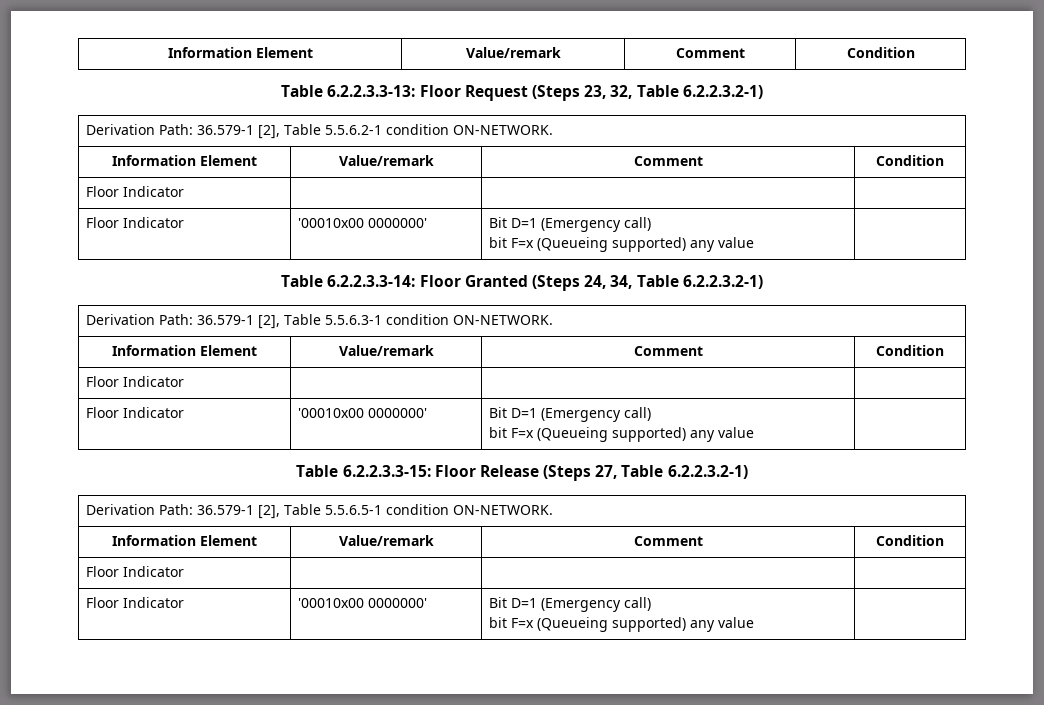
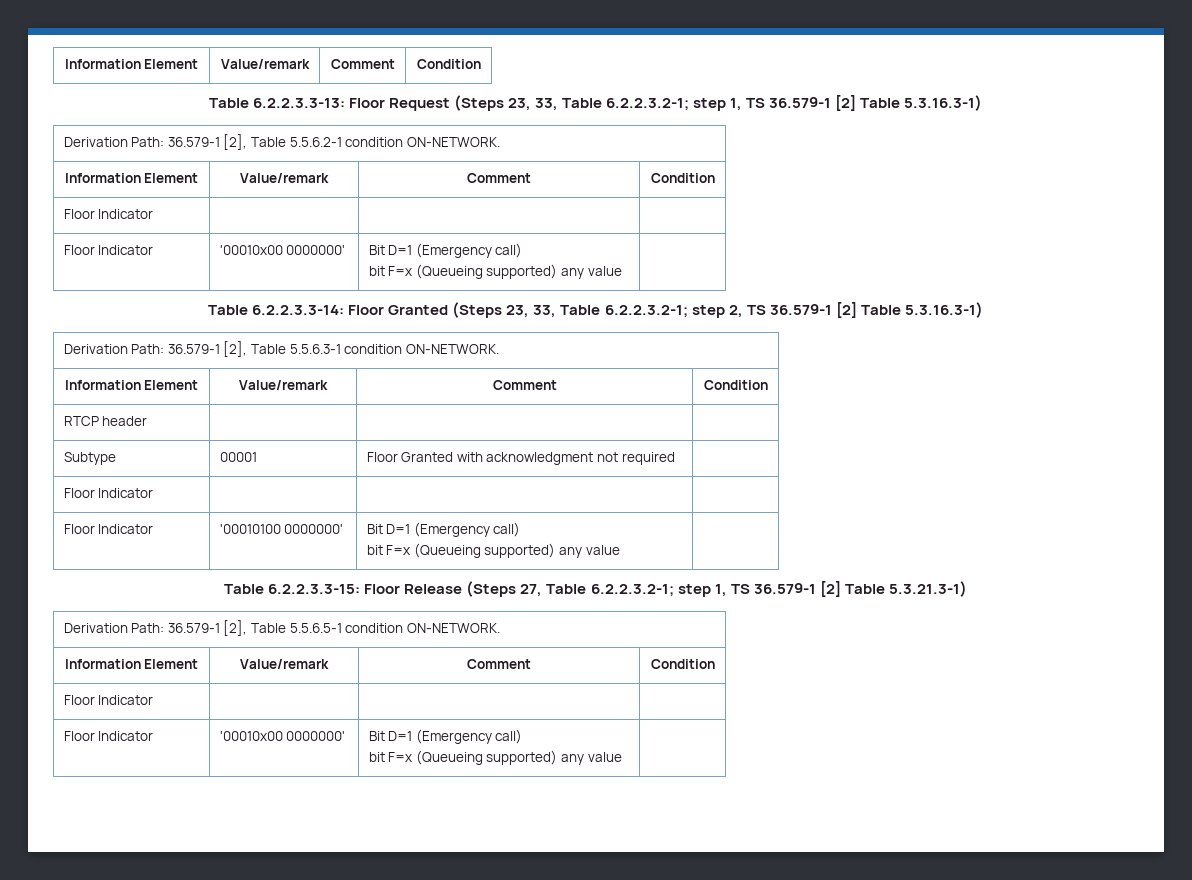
- Table 6.2.2.3.3-13: Floor Request (Steps 23, 32, Table 6.2.2.3.2-1)
+ Table 6.2.2.3.3-13: Floor Request (Steps 23, 33, Table 6.2.2.3.2-1; step 1, TS 36.579-1 [2] Table 5.3.16.3-1)
- Table 6.2.2.3.3-14: Floor Granted (Steps 24, 34, Table 6.2.2.3.2-1)
+ Table 6.2.2.3.3-14: Floor Granted (Steps 23, 33, Table 6.2.2.3.2-1; step 2, TS 36.579-1 [2] Table 5.3.16.3-1)
  Derivation Path: 36.579-1 [2], Table 5.5.6.3-1 condition ON-NETWORK.
  Information Element | Value/remark | Comment | Condition
+ RTCP header | | |
+ Subtype | 00001 | Floor Granted with acknowledgment not required |
  Floor Indicator | | |
- Floor Indicator | '00010x00 0000000' | Bit D=1 (Emergency call)
+ Floor Indicator | '00010100 0000000' | Bit D=1 (Emergency call)
- Table 6.2.2.3.3-15: Floor Release (Steps 27, Table 6.2.2.3.2-1)
+ Table 6.2.2.3.3-15: Floor Release (Steps 27, Table 6.2.2.3.2-1; step 1, TS 36.579-1 [2] Table 5.3.21.3-1)

